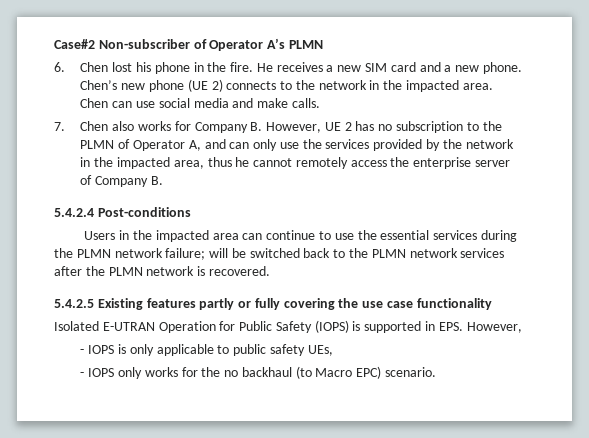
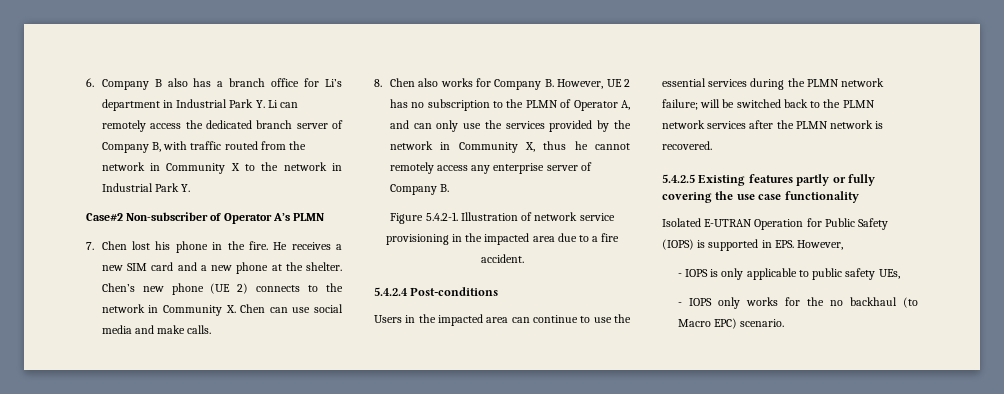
+ 6. Company B also has a branch office for Li’s department in Industrial Park Y. Li can remotely access the dedicated branch server of Company B, with traffic routed from the network in Community X to the network in Industrial Park Y.
- 6. Chen lost his phone in the fire.
+ 7. Chen lost his phone in the fire.
- He receives a new SIM card and a new phone.
+ He receives a new SIM card and a new phone at the shelter.
- Chen’s new phone (UE 2) connects to the network in the impacted area. Chen can use social media and make calls.
+ Chen’s new phone (UE 2) connects to the network in Community X. Chen can use social media and make calls.
- 7. Chen also works for Company B. However, UE 2 has no subscription to the PLMN of Operator A, and can only use the services provided by the network in the impacted area, thus he cannot remotely access the enterprise server of Company B.
+ 8. Chen also works for Company B. However, UE 2 has no subscription to the PLMN of Operator A, and can only use the services provided by the network in Community X, thus he cannot remotely access any enterprise server of Company B.
+ Figure 5.4.2-1. Illustration of network service provisioning in the impacted area due to a fire accident.

